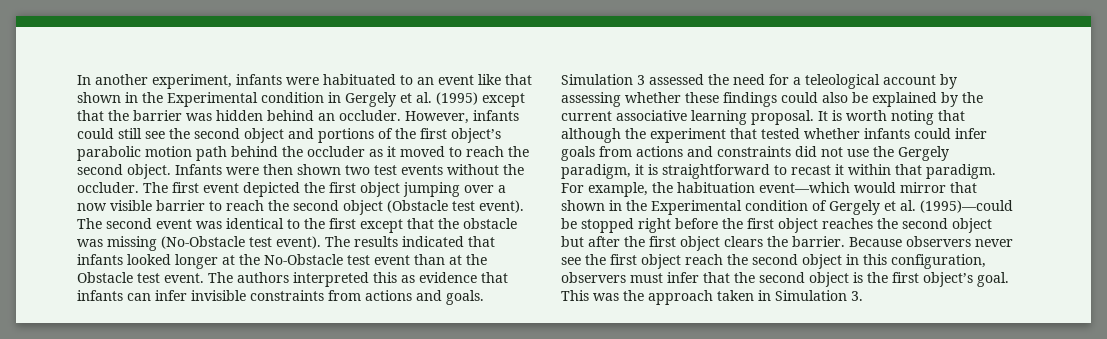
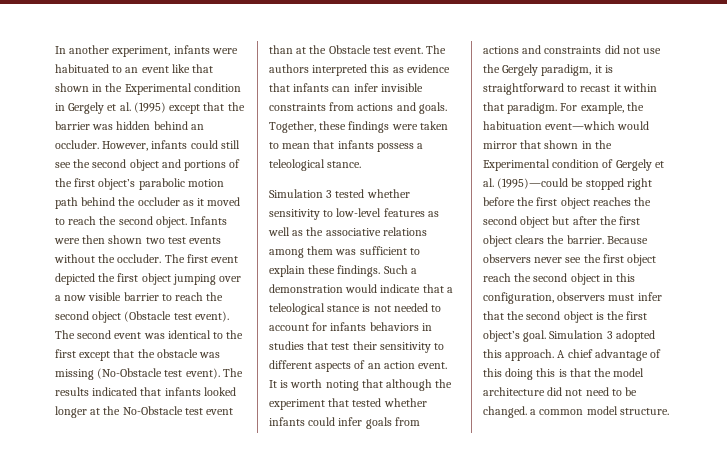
- Simulation 3 assessed the need for a teleological account by assessing whether these findings could also be explained by the current associative learning proposal.
+ Together, these findings were taken to mean that infants possess a teleological stance.
+ Simulation 3 tested whether sensitivity to low-level features as well as the associative relations among them was sufficient to explain these findings. Such a demonstration would indicate that a teleological stance is not needed to account for infants behaviors in studies that test their sensitivity to different aspects of an action event.
- This was the approach taken in Simulation 3.
+ Simulation 3 adopted this approach. A chief advantage of this doing this is that the model architecture did not need to be changed. a common model structure.

